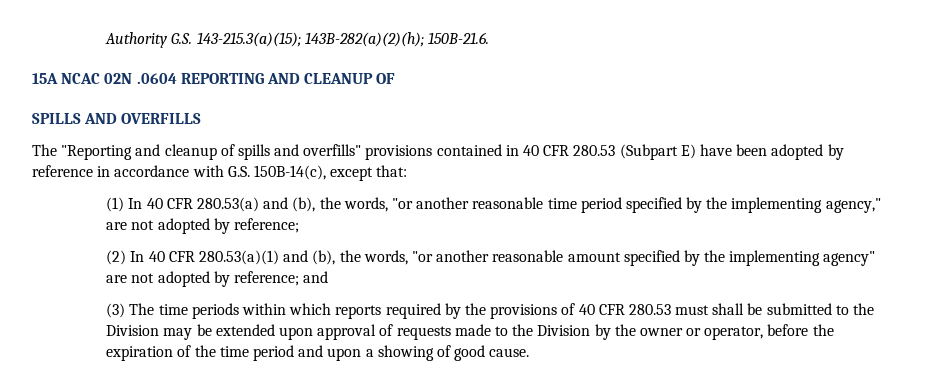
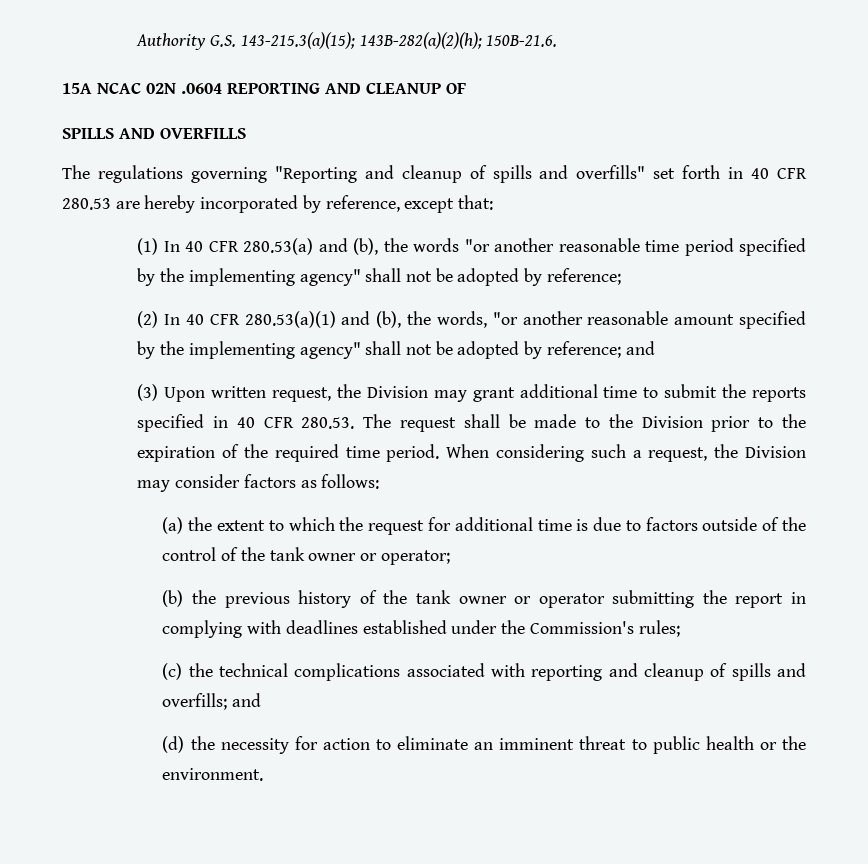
- The "Reporting and cleanup of spills and overfills" provisions contained in 40 CFR 280.53 (Subpart E) have been adopted by reference in accordance with G.S. 150B-14(c), except that:
+ The regulations governing "Reporting and cleanup of spills and overfills" set forth in 40 CFR 280.53 are hereby incorporated by reference, except that:
- (1) In 40 CFR 280.53(a) and (b), the words, "or another reasonable time period specified by the implementing agency," are not adopted by reference;
+ (1) In 40 CFR 280.53(a) and (b), the words "or another reasonable time period specified by the implementing agency" shall not be adopted by reference;
- (2) In 40 CFR 280.53(a)(1) and (b), the words, "or another reasonable amount specified by the implementing agency" are not adopted by reference; and
+ (2) In 40 CFR 280.53(a)(1) and (b), the words, "or another reasonable amount specified by the implementing agency" shall not be adopted by reference; and
- (3) The time periods within which reports required by the provisions of 40 CFR 280.53 must shall be submitted to the Division may be extended upon approval of requests made to the Division by the owner or operator, before the expiration of the time period and upon a showing of good cause.
+ (3) Upon written request, the Division may grant additional time to submit the reports specified in 40 CFR 280.53. The request shall be made to the Division prior to the expiration of the required time period. When considering such a request, the Division may consider factors as follows:
+ (a) the extent to which the request for additional time is due to factors outside of the control of the tank owner or operator;
+ (b) the previous history of the tank owner or operator submitting the report in complying with deadlines established under the Commission's rules;
+ (c) the technical complications associated with reporting and cleanup of spills and overfills; and
+ (d) the necessity for action to eliminate an imminent threat to public health or the environment.

